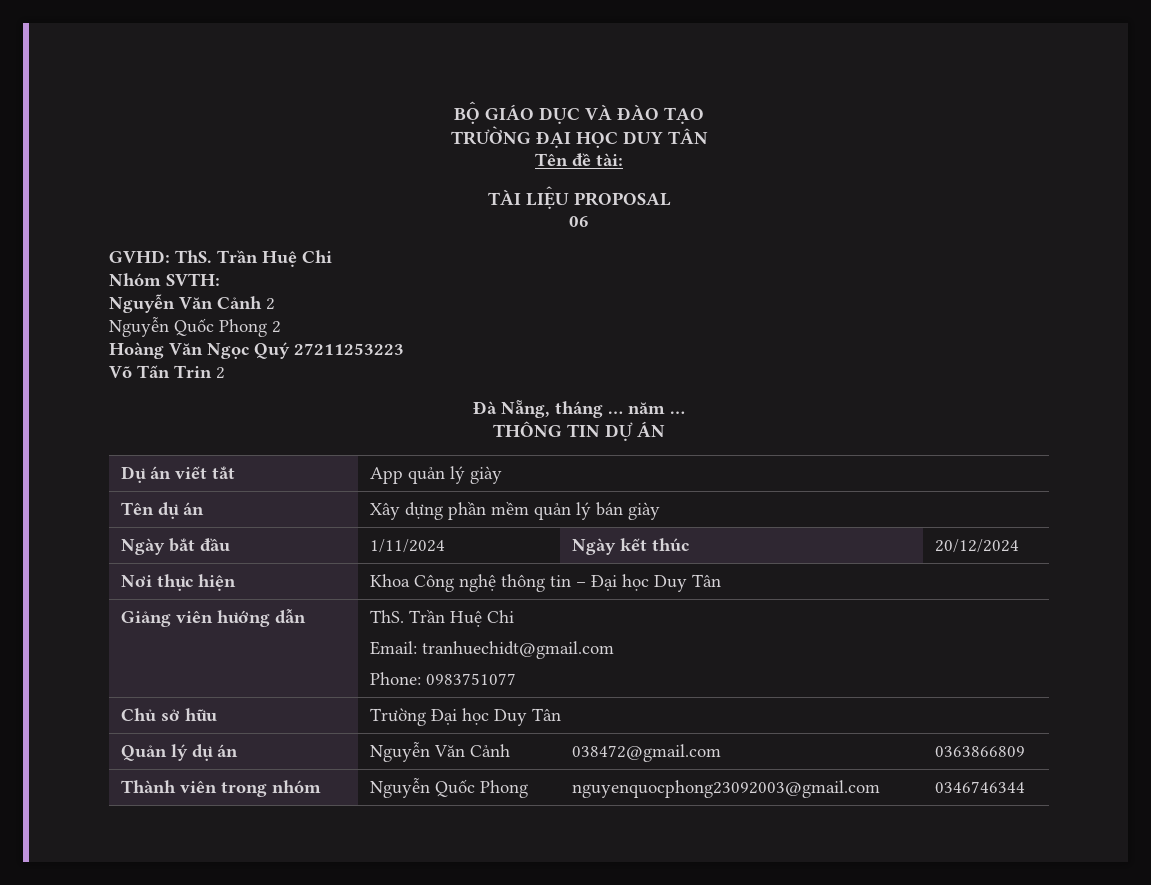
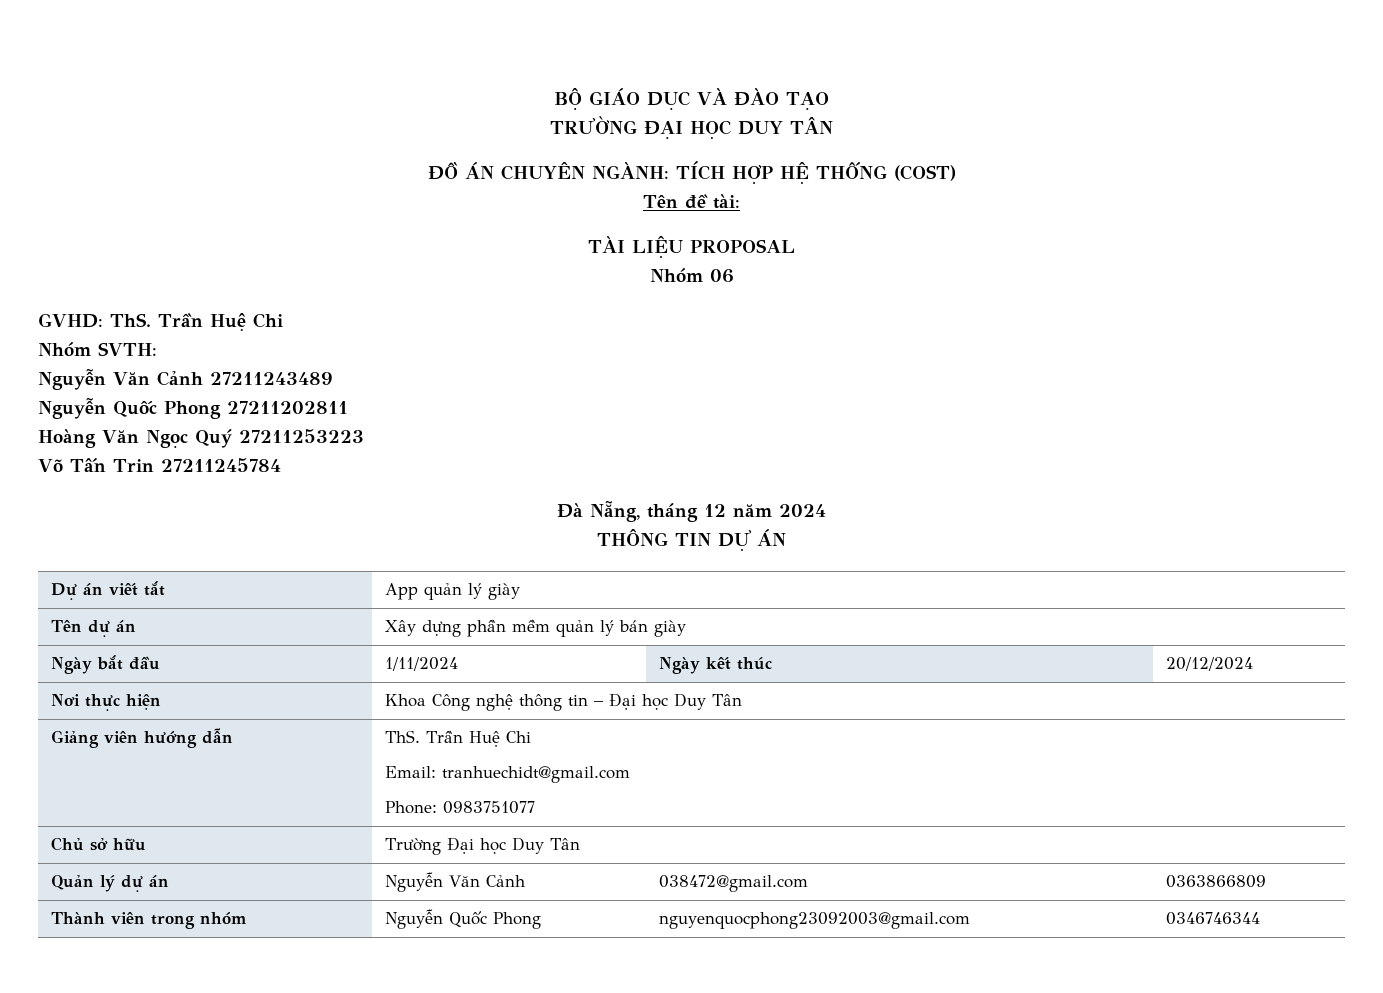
+ ĐỒ ÁN CHUYÊN NGÀNH: TÍCH HỢP HỆ THỐNG (COST)
- 06
+ Nhóm 06
- Nguyễn Văn Cảnh 2
- Nguyễn Quốc Phong 2
+ Nguyễn Văn Cảnh 27211243489
+ Nguyễn Quốc Phong 27211202811
- Võ Tấn Trin 2
+ Võ Tấn Trin 27211245784
- Đà Nẵng, tháng … năm …
+ Đà Nẵng, tháng 12 năm 2024

